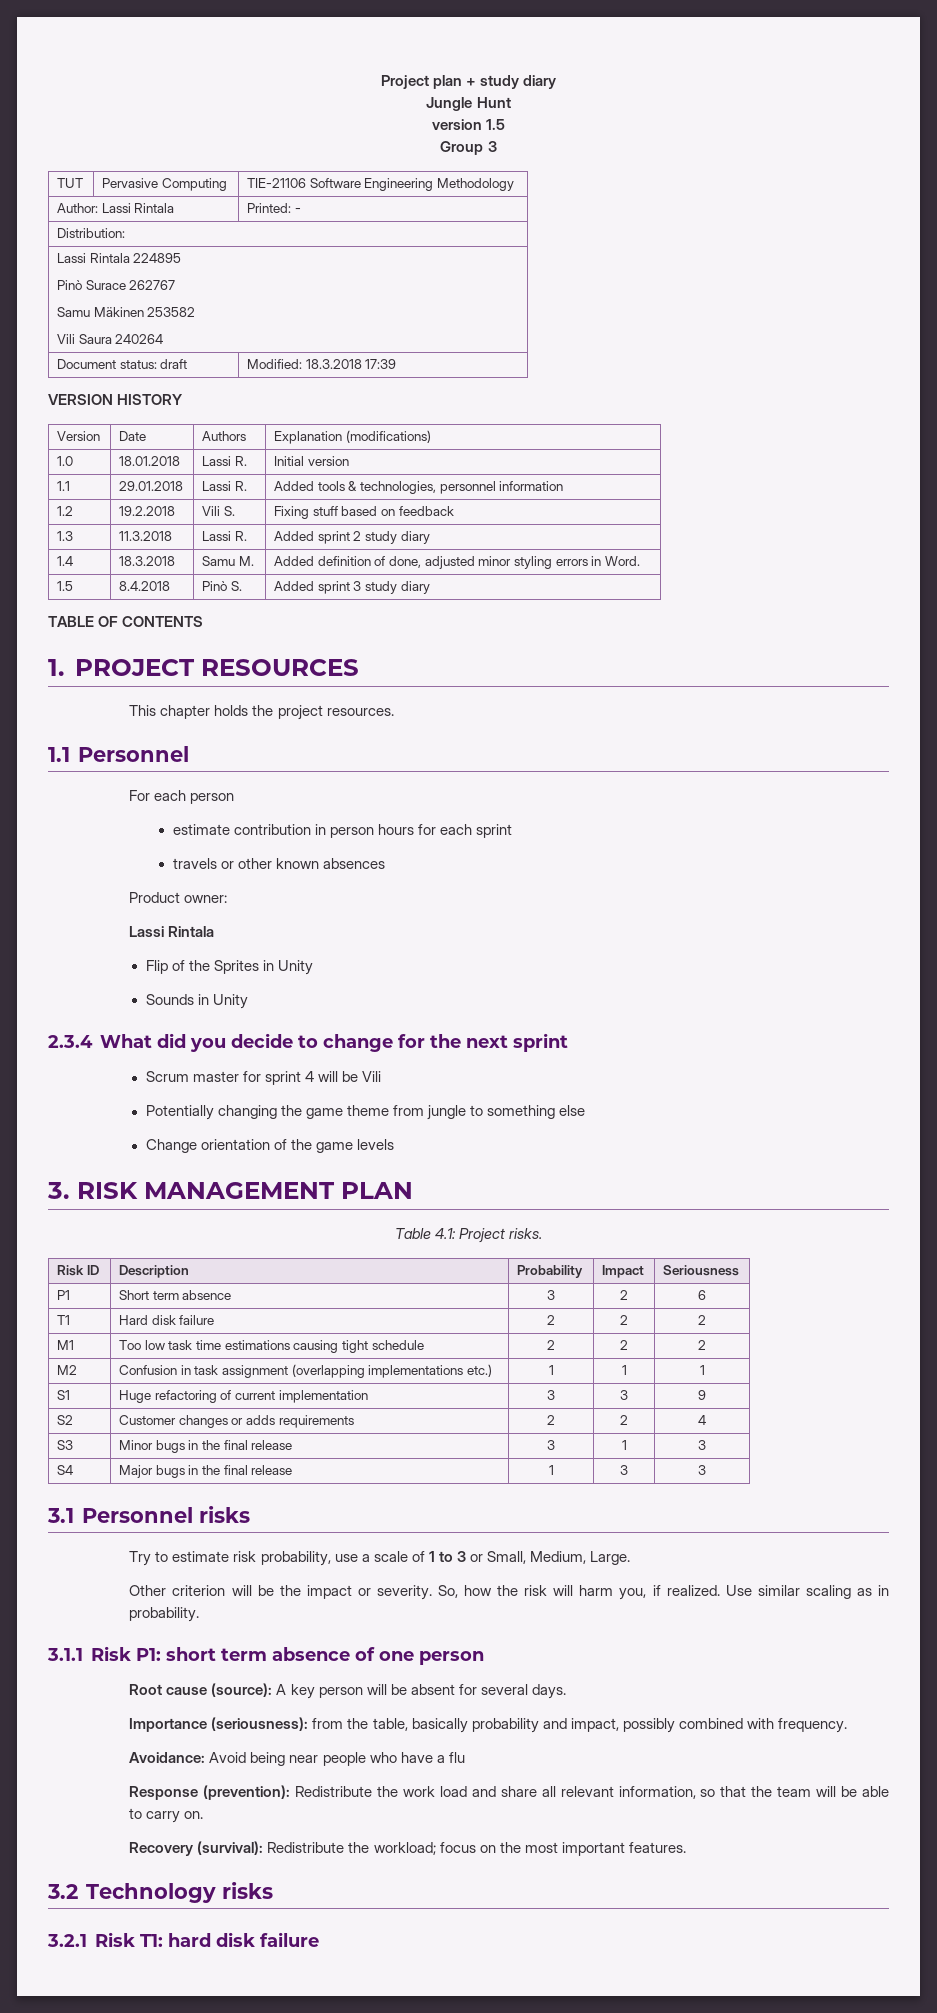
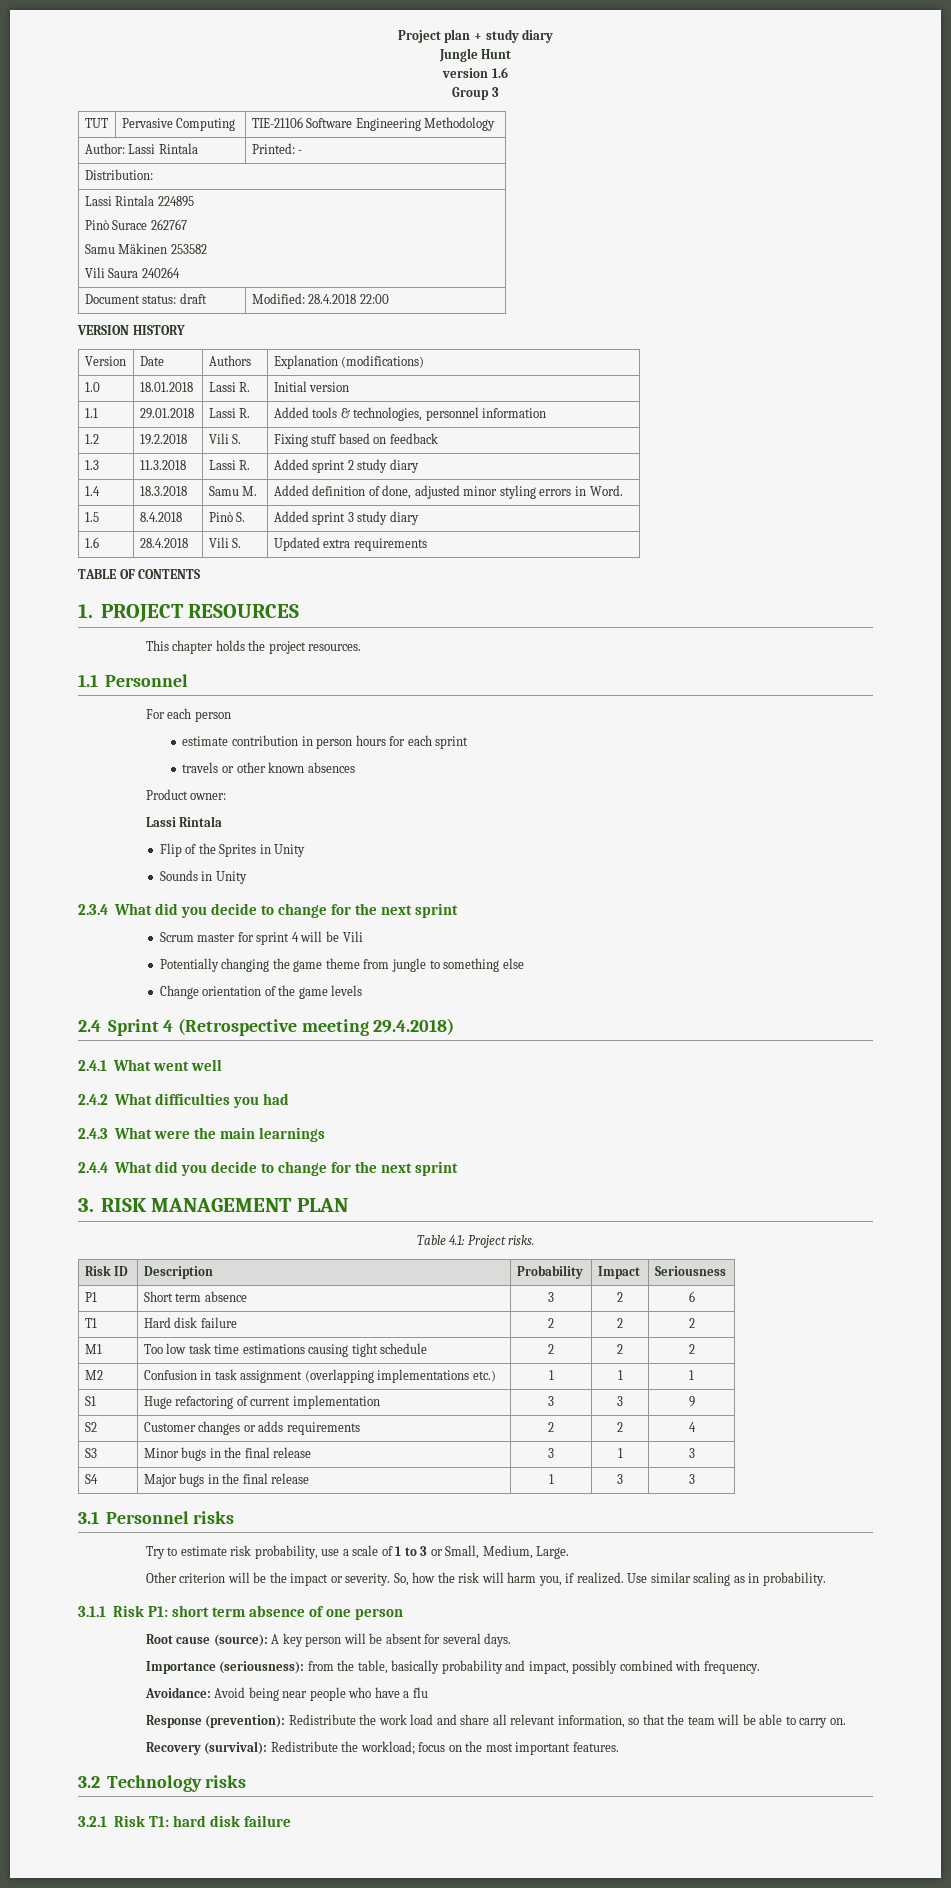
- version 1.5
+ version 1.6
- Document status: draft | Modified: 18.3.2018 17:39
+ Document status: draft | Modified: 28.4.2018 22:00
+ 1.6 | 28.4.2018 | Vili S. | Updated extra requirements
+ 2.4 Sprint 4 (Retrospective meeting 29.4.2018)
+ 2.4.1 What went well
+ 2.4.2 What difficulties you had
+ 2.4.3 What were the main learnings
+ 2.4.4 What did you decide to change for the next sprint

